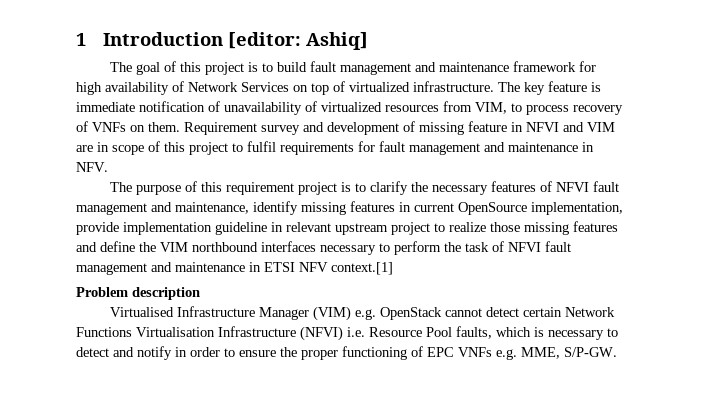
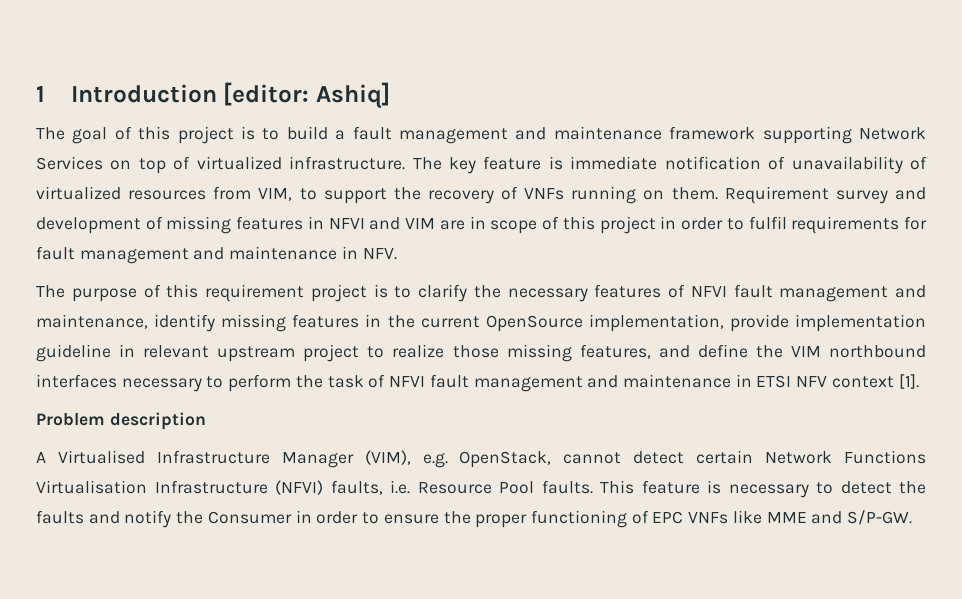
- The goal of this project is to build fault management and maintenance framework for high availability of Network Services on top of virtualized infrastructure.
+ The goal of this project is to build a fault management and maintenance framework supporting Network Services on top of virtualized infrastructure.
- The key feature is immediate notification of unavailability of virtualized resources from VIM, to process recovery of VNFs on them.
+ The key feature is immediate notification of unavailability of virtualized resources from VIM, to support the recovery of VNFs running on them.
- Requirement survey and development of missing feature in NFVI and VIM are in scope of this project to fulfil requirements for fault management and maintenance in NFV.
+ Requirement survey and development of missing features in NFVI and VIM are in scope of this project in order to fulfil requirements for fault management and maintenance in NFV.
- The purpose of this requirement project is to clarify the necessary features of NFVI fault management and maintenance, identify missing features in current OpenSource implementation, provide implementation guideline in relevant upstream project to realize those missing features and define the VIM northbound interfaces necessary to perform the task of NFVI fault management and maintenance in ETSI NFV context.[1]
+ The purpose of this requirement project is to clarify the necessary features of NFVI fault management and maintenance, identify missing features in the current OpenSource implementation, provide implementation guideline in relevant upstream project to realize those missing features, and define the VIM northbound interfaces necessary to perform the task of NFVI fault management and maintenance in ETSI NFV context [1].
- Virtualised Infrastructure Manager (VIM) e.g. OpenStack cannot detect certain Network Functions Virtualisation Infrastructure (NFVI) i.e. Resource Pool faults, which is necessary to detect and notify in order to ensure the proper functioning of EPC VNFs e.g. MME, S/P-GW.
+ A Virtualised Infrastructure Manager (VIM), e.g. OpenStack, cannot detect certain Network Functions Virtualisation Infrastructure (NFVI) faults, i.e. Resource Pool faults. This feature is necessary to detect the faults and notify the Consumer in order to ensure the proper functioning of EPC VNFs like MME and S/P-GW.

